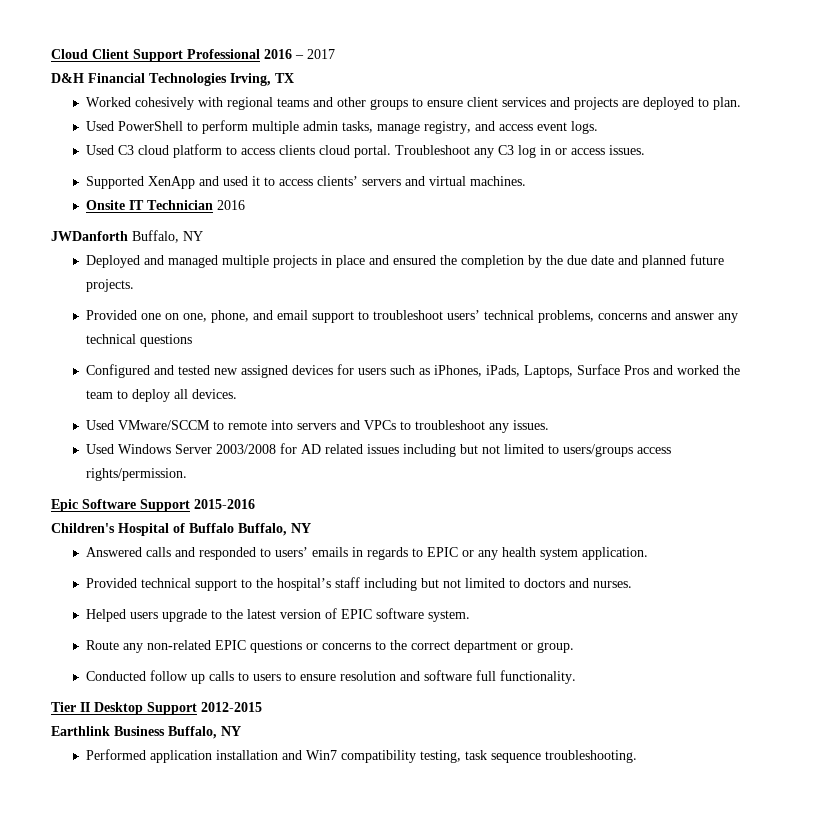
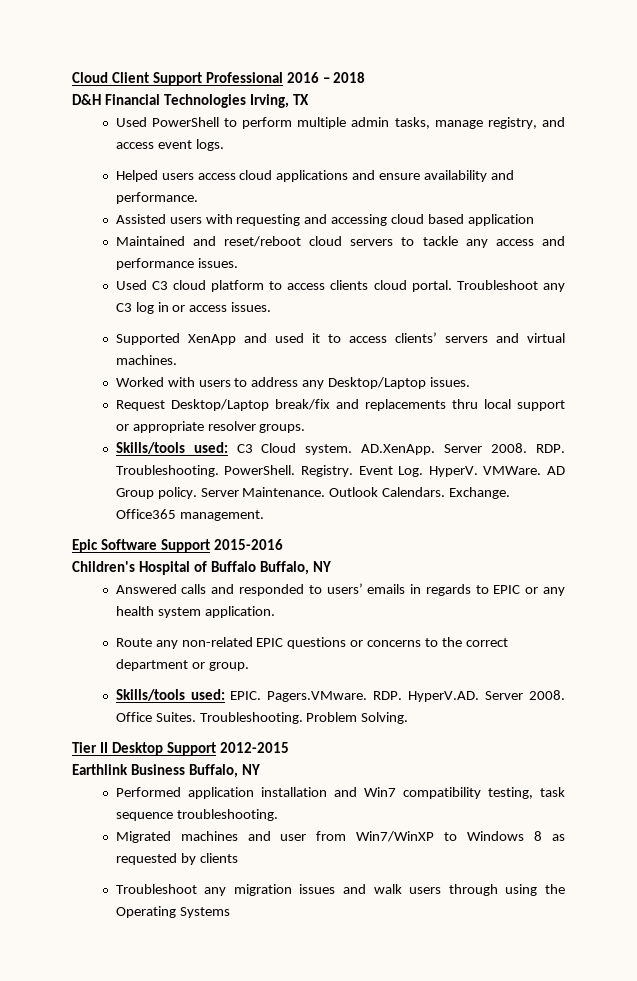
- Cloud Client Support Professional 2016 – 2017
+ Cloud Client Support Professional 2016 – 2018
- Worked cohesively with regional teams and other groups to ensure client services and projects are deployed to plan.
+ Helped users access cloud applications and ensure availability and performance.
+ Assisted users with requesting and accessing cloud based application
+ Maintained and reset/reboot cloud servers to tackle any access and performance issues.
- Onsite IT Technician 2016
- JWDanforth Buffalo, NY
- Deployed and managed multiple projects in place and ensured the completion by the due date and planned future projects.
- Provided one on one, phone, and email support to troubleshoot users’ technical problems, concerns and answer any technical questions
- Configured and tested new assigned devices for users such as iPhones, iPads, Laptops, Surface Pros and worked the team to deploy all devices.
- Used VMware/SCCM to remote into servers and VPCs to troubleshoot any issues.
- Used Windows Server 2003/2008 for AD related issues including but not limited to users/groups access rights/permission.
+ Worked with users to address any Desktop/Laptop issues.
+ Request Desktop/Laptop break/fix and replacements thru local support or appropriate resolver groups.
+ Skills/tools used: C3 Cloud system. AD.XenApp. Server 2008. RDP. Troubleshooting. PowerShell. Registry. Event Log. HyperV. VMWare. AD Group policy. Server Maintenance. Outlook Calendars. Exchange. Office365 management.
- Provided technical support to the hospital’s staff including but not limited to doctors and nurses.
- Helped users upgrade to the latest version of EPIC software system.
- Conducted follow up calls to users to ensure resolution and software full functionality.
+ Skills/tools used: EPIC. Pagers.VMware. RDP. HyperV.AD. Server 2008. Office Suites. Troubleshooting. Problem Solving.
+ Migrated machines and user from Win7/WinXP to Windows 8 as requested by clients
+ Troubleshoot any migration issues and walk users through using the Operating Systems

